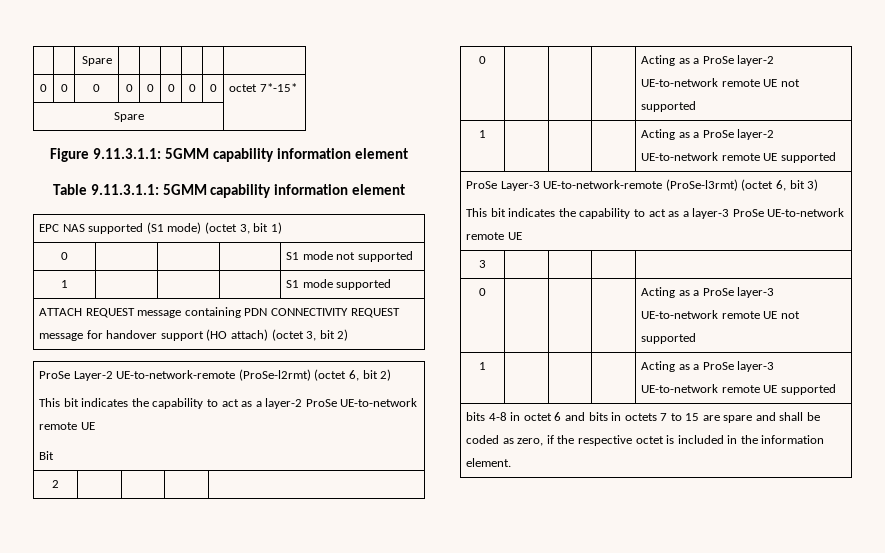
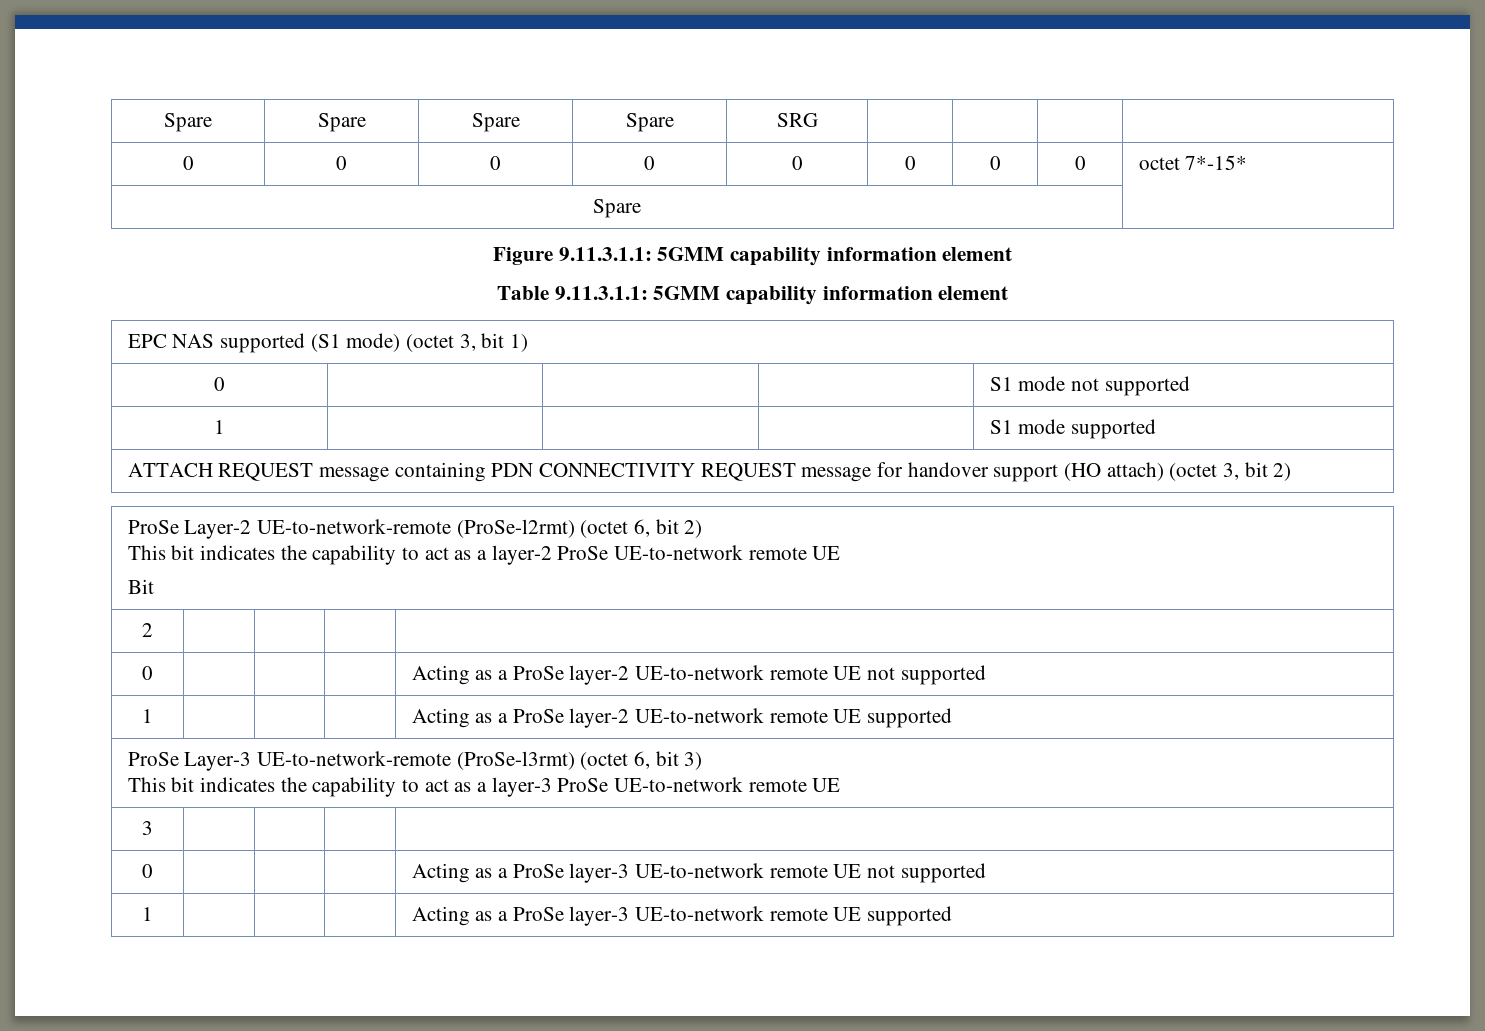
- | | Spare | | | | | |
+ Spare | Spare | Spare | Spare | SRG | | | |
- bits 4-8 in octet 6 and bits in octets 7 to 15 are spare and shall be coded as zero, if the respective octet is included in the information element.

